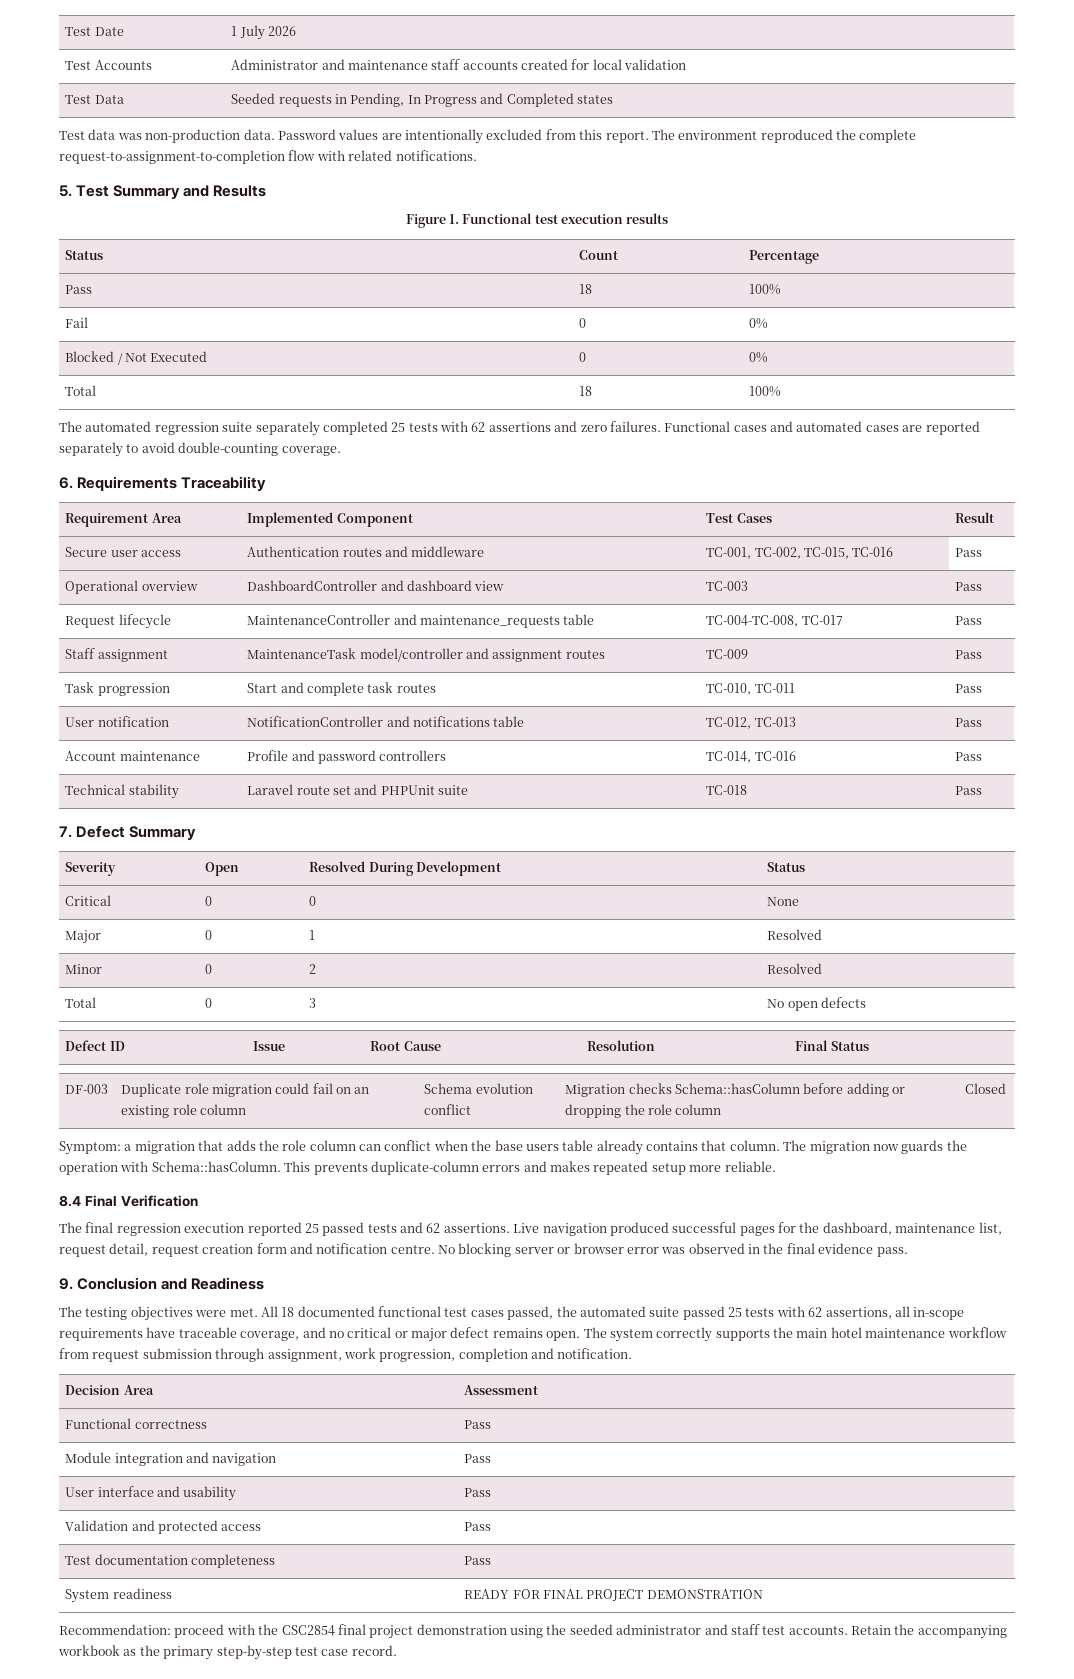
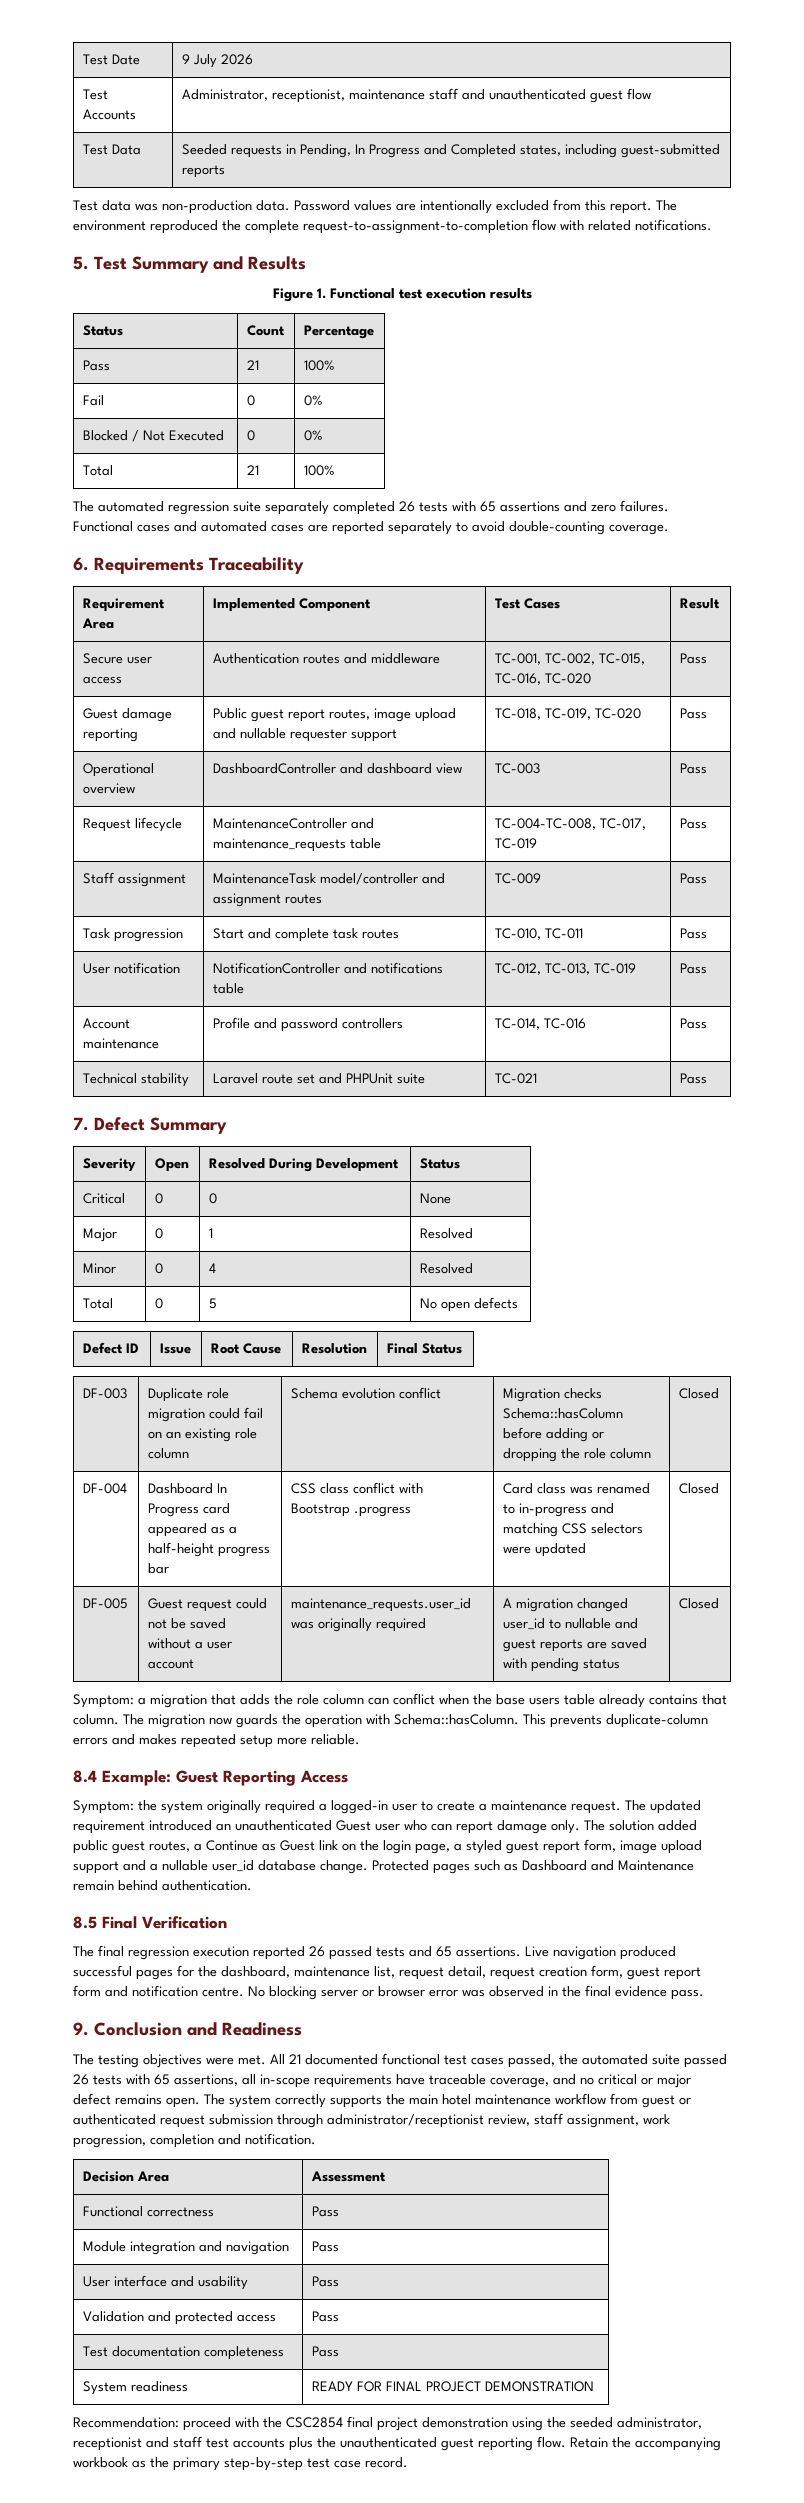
- Test Date | 1 July 2026
+ Test Date | 9 July 2026
- Test Accounts | Administrator and maintenance staff accounts created for local validation
+ Test Accounts | Administrator, receptionist, maintenance staff and unauthenticated guest flow
- Test Data | Seeded requests in Pending, In Progress and Completed states
+ Test Data | Seeded requests in Pending, In Progress and Completed states, including guest-submitted reports
- Pass | 18 | 100%
+ Pass | 21 | 100%
- Total | 18 | 100%
+ Total | 21 | 100%
- The automated regression suite separately completed 25 tests with 62 assertions and zero failures.
+ The automated regression suite separately completed 26 tests with 65 assertions and zero failures.
- Secure user access | Authentication routes and middleware | TC-001, TC-002, TC-015, TC-016 | Pass
+ Secure user access | Authentication routes and middleware | TC-001, TC-002, TC-015, TC-016, TC-020 | Pass
+ Guest damage reporting | Public guest report routes, image upload and nullable requester support | TC-018, TC-019, TC-020 | Pass
- Request lifecycle | MaintenanceController and maintenance_requests table | TC-004-TC-008, TC-017 | Pass
+ Request lifecycle | MaintenanceController and maintenance_requests table | TC-004-TC-008, TC-017, TC-019 | Pass
- User notification | NotificationController and notifications table | TC-012, TC-013 | Pass
+ User notification | NotificationController and notifications table | TC-012, TC-013, TC-019 | Pass
- Technical stability | Laravel route set and PHPUnit suite | TC-018 | Pass
+ Technical stability | Laravel route set and PHPUnit suite | TC-021 | Pass
- Minor | 0 | 2 | Resolved
+ Minor | 0 | 4 | Resolved
- Total | 0 | 3 | No open defects
+ Total | 0 | 5 | No open defects
+ DF-004 | Dashboard In Progress card appeared as a half-height progress bar | CSS class conflict with Bootstrap .progress | Card class was renamed to in-progress and matching CSS selectors were updated | Closed
+ DF-005 | Guest request could not be saved without a user account | maintenance_requests.user_id was originally required | A migration changed user_id to nullable and guest reports are saved with pending status | Closed
- 8.4 Final Verification
+ 8.4 Example: Guest Reporting Access
+ Symptom: the system originally required a logged-in user to create a maintenance request. The updated requirement introduced an unauthenticated Guest user who can report damage only. The solution added public guest routes, a Continue as Guest link on the login page, a styled guest report form, image upload support and a nullable user_id database change. Protected pages such as Dashboard and Maintenance remain behind authentication.
+ 8.5 Final Verification
- The final regression execution reported 25 passed tests and 62 assertions.
+ The final regression execution reported 26 passed tests and 65 assertions.
- Live navigation produced successful pages for the dashboard, maintenance list, request detail, request creation form and notification centre.
+ Live navigation produced successful pages for the dashboard, maintenance list, request detail, request creation form, guest report form and notification centre.
- All 18 documented functional test cases passed, the automated suite passed 25 tests with 62 assertions, all in-scope requirements have traceable coverage, and no critical or major defect remains open.
+ All 21 documented functional test cases passed, the automated suite passed 26 tests with 65 assertions, all in-scope requirements have traceable coverage, and no critical or major defect remains open.
- The system correctly supports the main hotel maintenance workflow from request submission through assignment, work progression, completion and notification.
+ The system correctly supports the main hotel maintenance workflow from guest or authenticated request submission through administrator/receptionist review, staff assignment, work progression, completion and notification.
- Recommendation: proceed with the CSC2854 final project demonstration using the seeded administrator and staff test accounts.
+ Recommendation: proceed with the CSC2854 final project demonstration using the seeded administrator, receptionist and staff test accounts plus the unauthenticated guest reporting flow.

